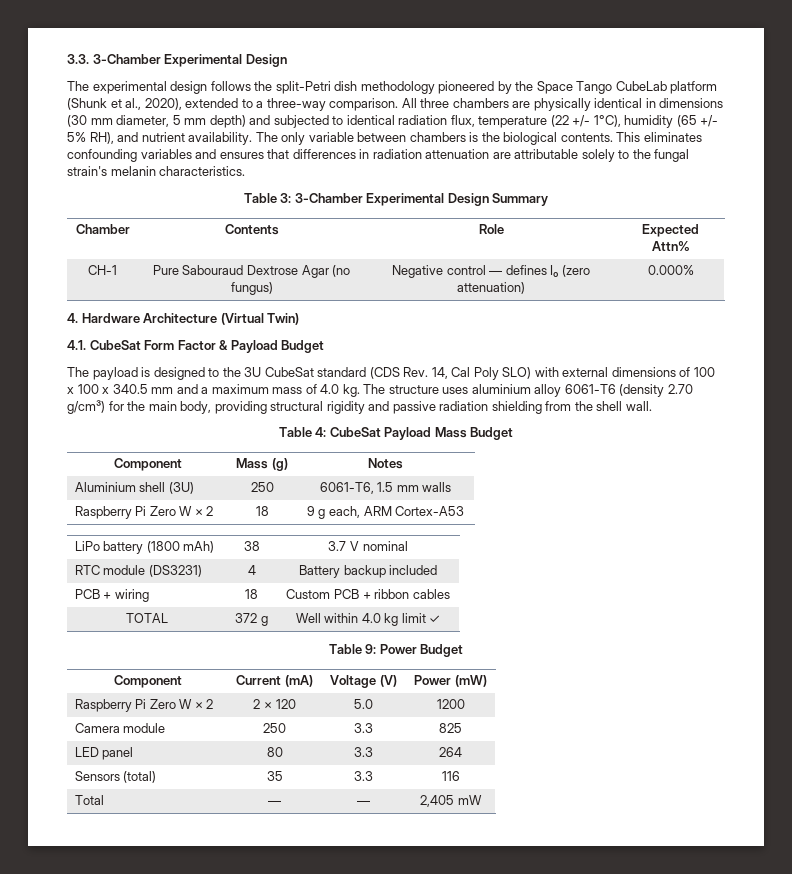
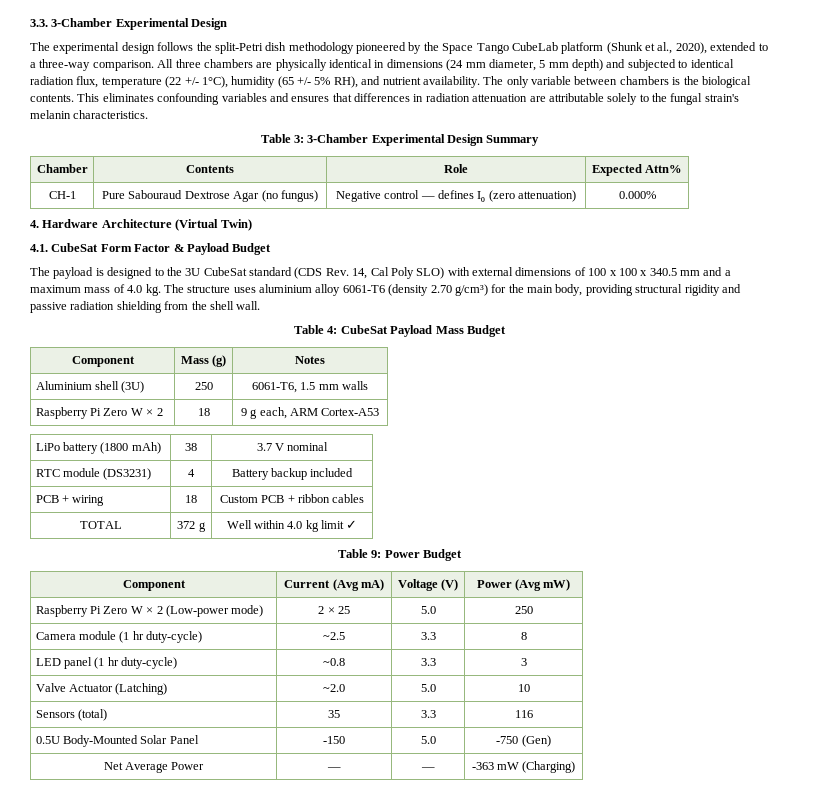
- All three chambers are physically identical in dimensions (30 mm diameter, 5 mm depth) and subjected to identical radiation flux, temperature (22 +/- 1°C), humidity (65 +/- 5% RH), and nutrient availability.
+ All three chambers are physically identical in dimensions (24 mm diameter, 5 mm depth) and subjected to identical radiation flux, temperature (22 +/- 1°C), humidity (65 +/- 5% RH), and nutrient availability.
- Component | Current (mA) | Voltage (V) | Power (mW)
- Raspberry Pi Zero W × 2 | 2 × 120 | 5.0 | 1200
+ Component | Current (Avg mA) | Voltage (V) | Power (Avg mW)
+ Raspberry Pi Zero W × 2 (Low-power mode) | 2 × 25 | 5.0 | 250
- Camera module | 250 | 3.3 | 825
+ Camera module (1 hr duty-cycle) | ~2.5 | 3.3 | 8
- LED panel | 80 | 3.3 | 264
+ LED panel (1 hr duty-cycle) | ~0.8 | 3.3 | 3
+ Valve Actuator (Latching) | ~2.0 | 5.0 | 10
- Total | — | — | 2,405 mW
+ 0.5U Body-Mounted Solar Panel | -150 | 5.0 | -750 (Gen)
+ Net Average Power | — | — | -363 mW (Charging)

